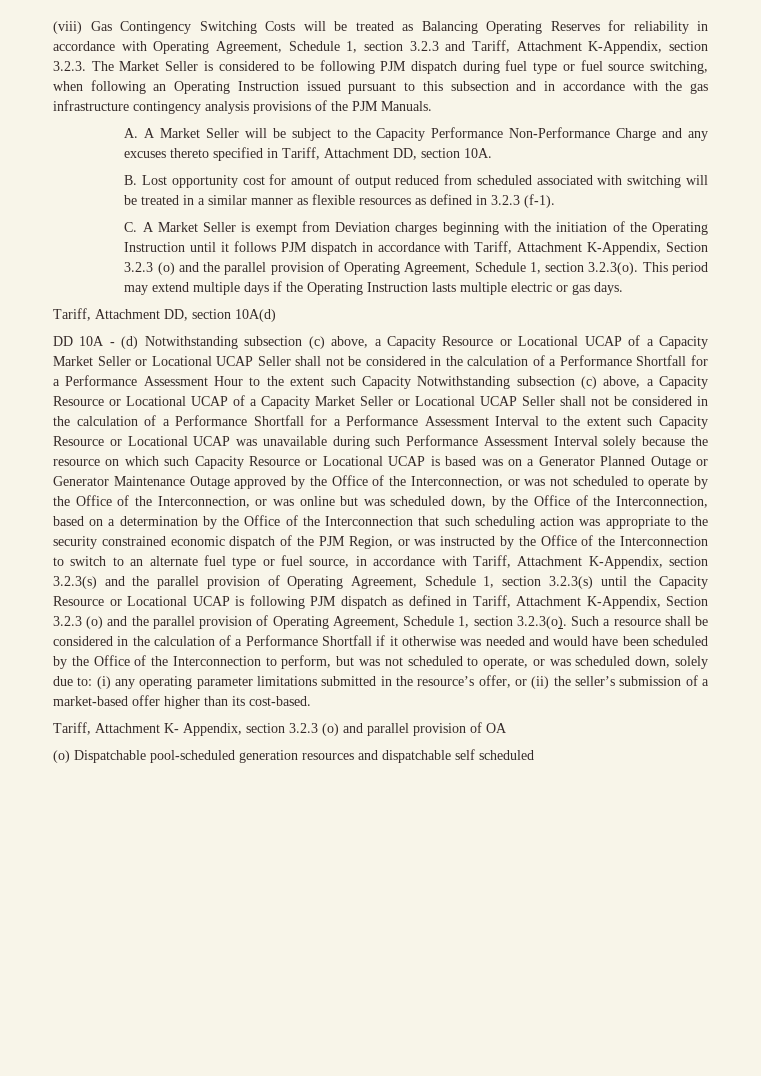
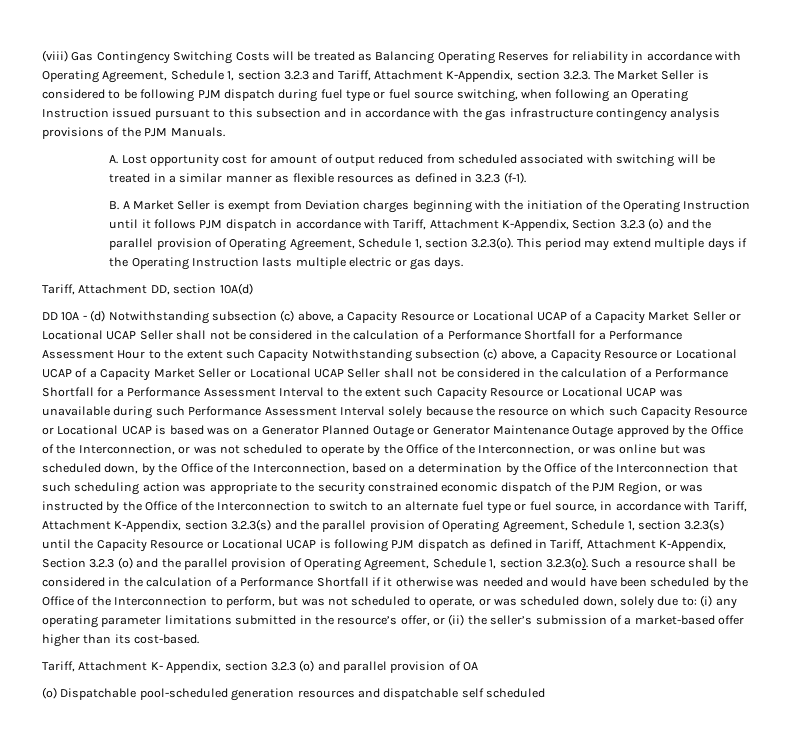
- A. A Market Seller will be subject to the Capacity Performance Non-Performance Charge and any excuses thereto specified in Tariff, Attachment DD, section 10A.
- B. Lost opportunity cost for amount of output reduced from scheduled associated with switching will be treated in a similar manner as flexible resources as defined in 3.2.3 (f-1).
+ A. Lost opportunity cost for amount of output reduced from scheduled associated with switching will be treated in a similar manner as flexible resources as defined in 3.2.3 (f-1).
- C. A Market Seller is exempt from Deviation charges beginning with the initiation of the Operating Instruction until it follows PJM dispatch in accordance with Tariff, Attachment K-Appendix, Section 3.2.3 (o) and the parallel provision of Operating Agreement, Schedule 1, section 3.2.3(o). This period may extend multiple days if the Operating Instruction lasts multiple electric or gas days.
+ B. A Market Seller is exempt from Deviation charges beginning with the initiation of the Operating Instruction until it follows PJM dispatch in accordance with Tariff, Attachment K-Appendix, Section 3.2.3 (o) and the parallel provision of Operating Agreement, Schedule 1, section 3.2.3(o). This period may extend multiple days if the Operating Instruction lasts multiple electric or gas days.

